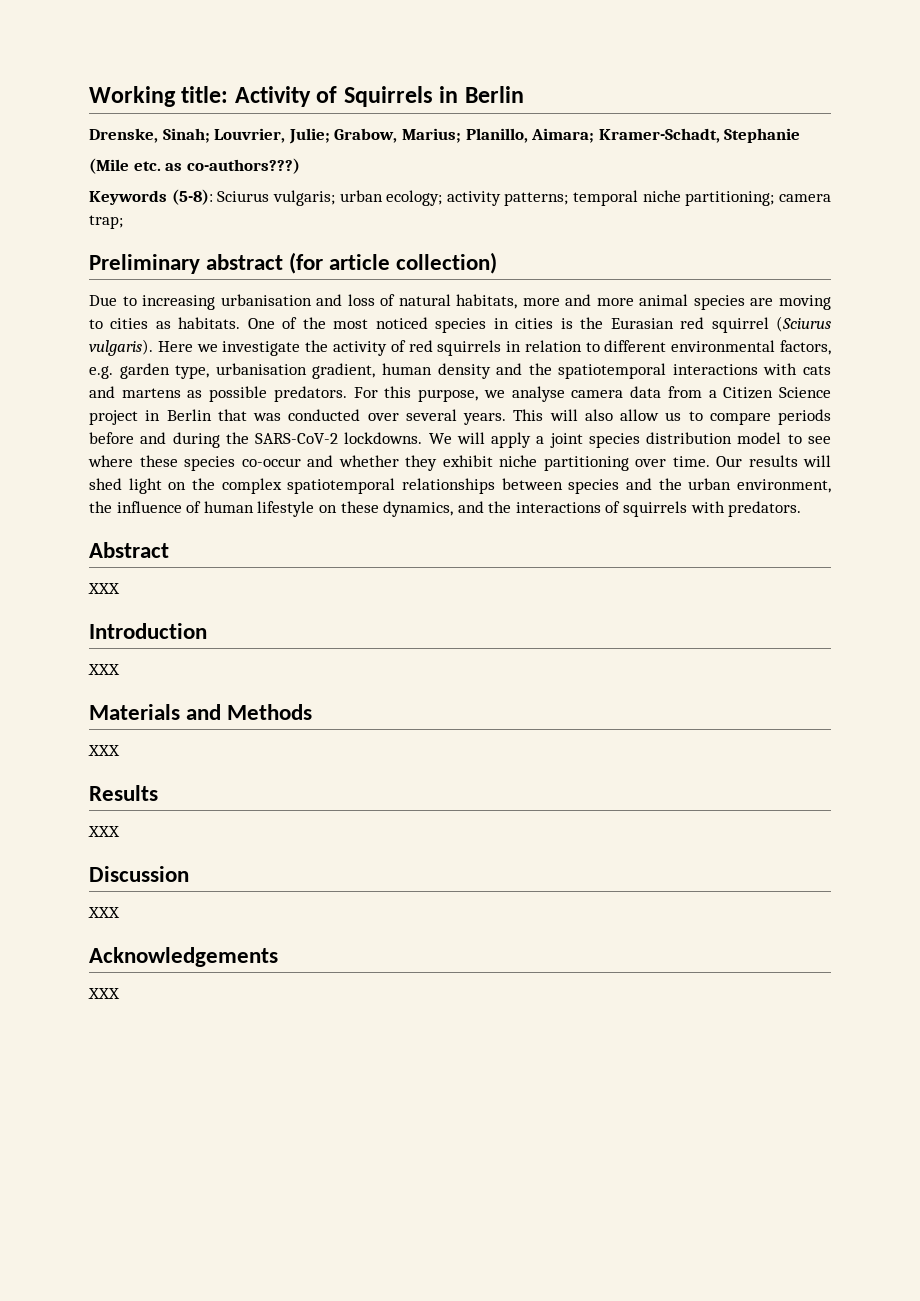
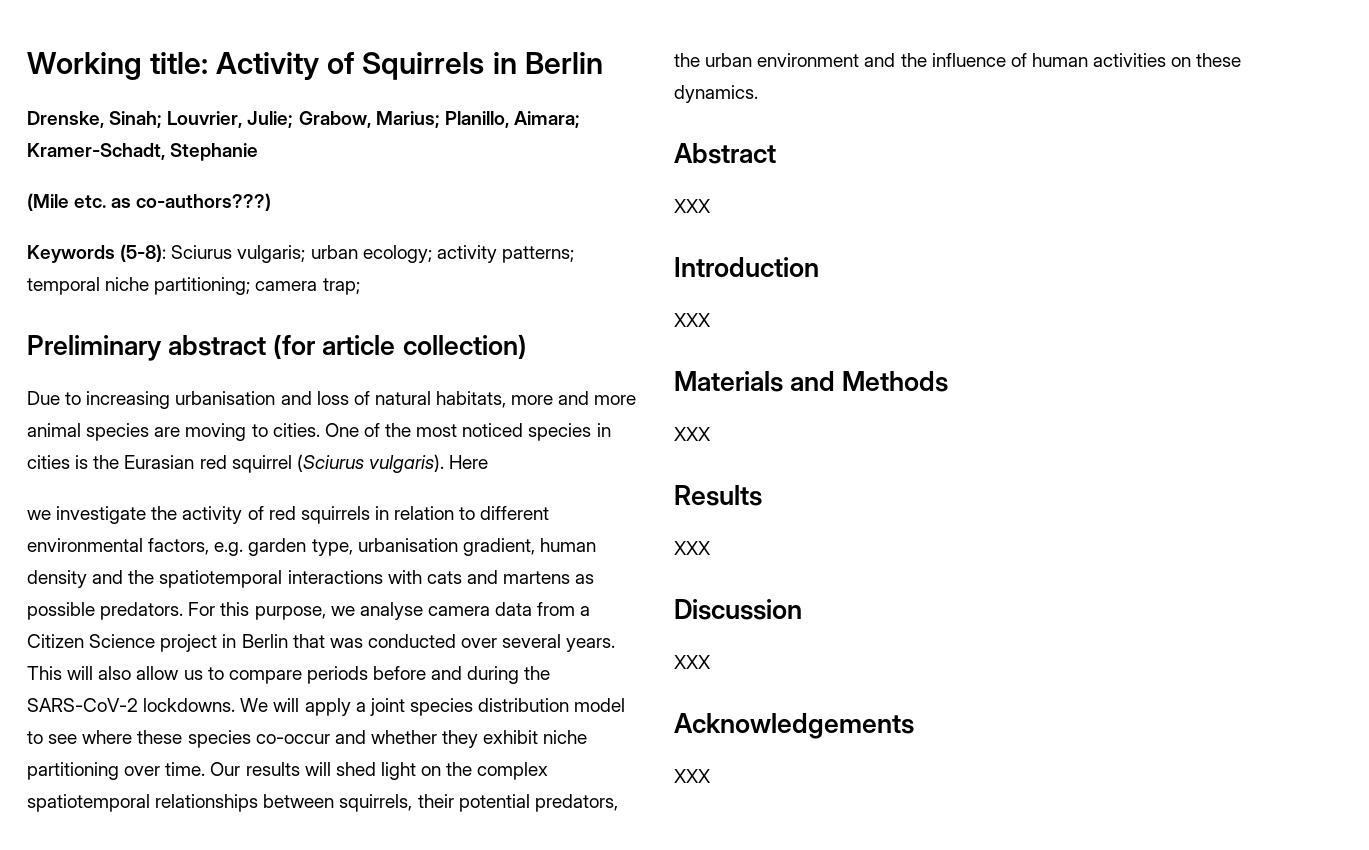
- Due to increasing urbanisation and loss of natural habitats, more and more animal species are moving to cities as habitats.
+ Due to increasing urbanisation and loss of natural habitats, more and more animal species are moving to cities.
- Here we investigate the activity of red squirrels in relation to different environmental factors, e.g. garden type, urbanisation gradient, human density and the spatiotemporal interactions with cats and martens as possible predators.
+ Here
+ we investigate the activity of red squirrels in relation to different environmental factors, e.g. garden type, urbanisation gradient, human density and the spatiotemporal interactions with cats and martens as possible predators.
- Our results will shed light on the complex spatiotemporal relationships between species and the urban environment, the influence of human lifestyle on these dynamics, and the interactions of squirrels with predators.
+ Our results will shed light on the complex spatiotemporal relationships between squirrels, their potential predators, the urban environment and the influence of human activities on these dynamics.

